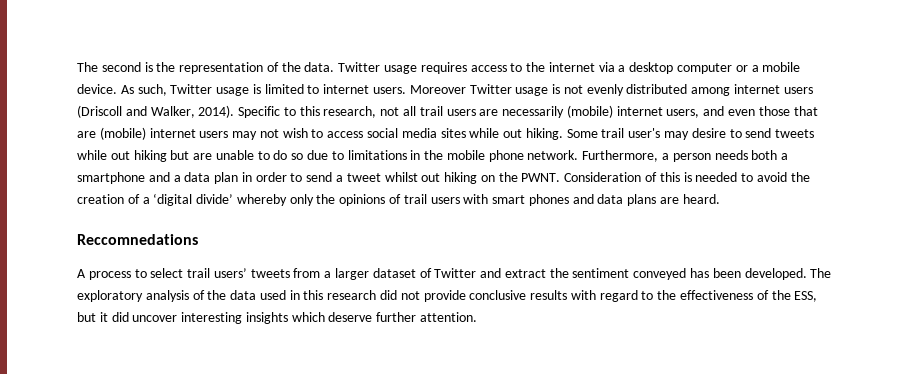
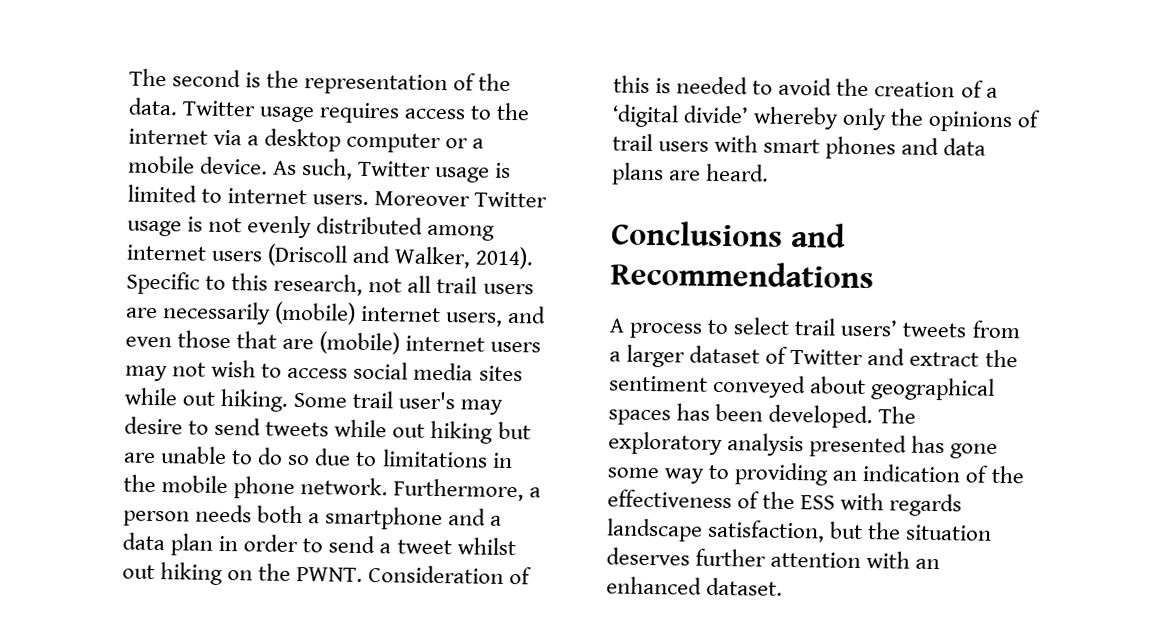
- Reccomnedations
+ Conclusions and Recommendations
- A process to select trail users’ tweets from a larger dataset of Twitter and extract the sentiment conveyed has been developed.
+ A process to select trail users’ tweets from a larger dataset of Twitter and extract the sentiment conveyed about geographical spaces has been developed.
- The exploratory analysis of the data used in this research did not provide conclusive results with regard to the effectiveness of the ESS, but it did uncover interesting insights which deserve further attention.
+ The exploratory analysis presented has gone some way to providing an indication of the effectiveness of the ESS with regards landscape satisfaction, but the situation deserves further attention with an enhanced dataset.

